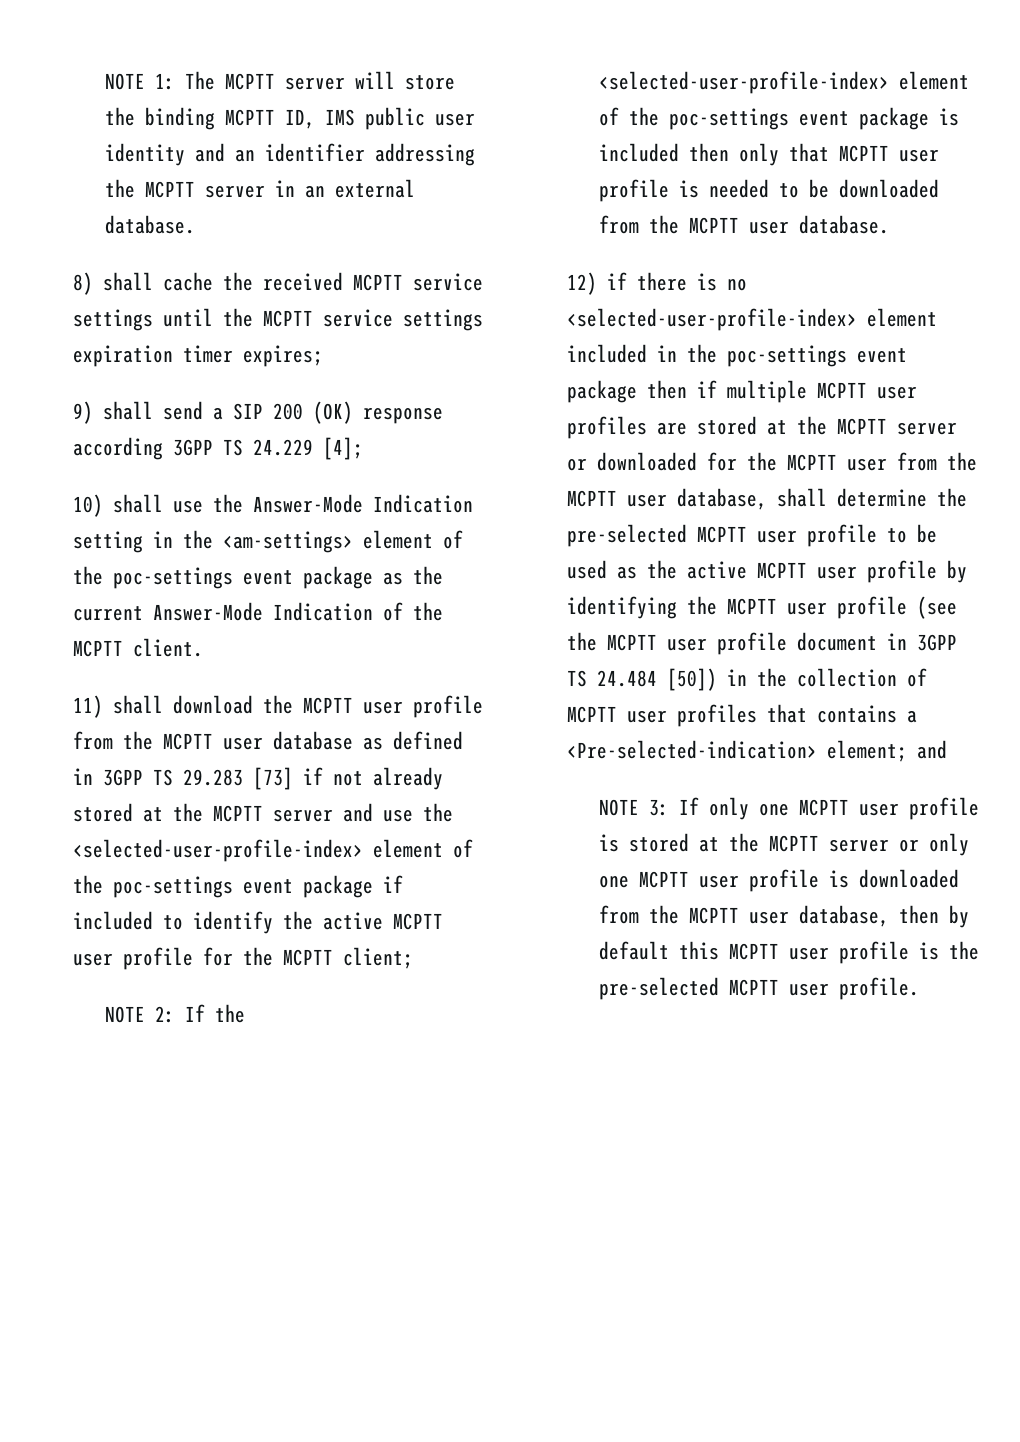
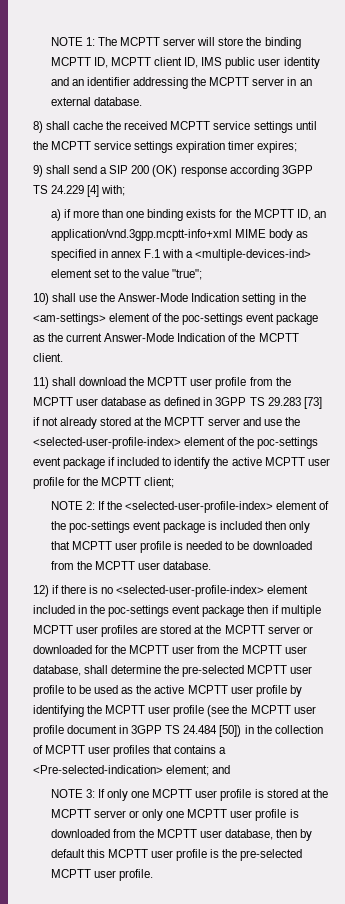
- NOTE 1: The MCPTT server will store the binding MCPTT ID, IMS public user identity and an identifier addressing the MCPTT server in an external database.
+ NOTE 1: The MCPTT server will store the binding MCPTT ID, MCPTT client ID, IMS public user identity and an identifier addressing the MCPTT server in an external database.
- 9) shall send a SIP 200 (OK) response according 3GPP TS 24.229 [4];
+ 9) shall send a SIP 200 (OK) response according 3GPP TS 24.229 [4] with;
+ a) if more than one binding exists for the MCPTT ID, an application/vnd.3gpp.mcptt-info+xml MIME body as specified in annex F.1 with a <multiple-devices-ind> element set to the value "true";

